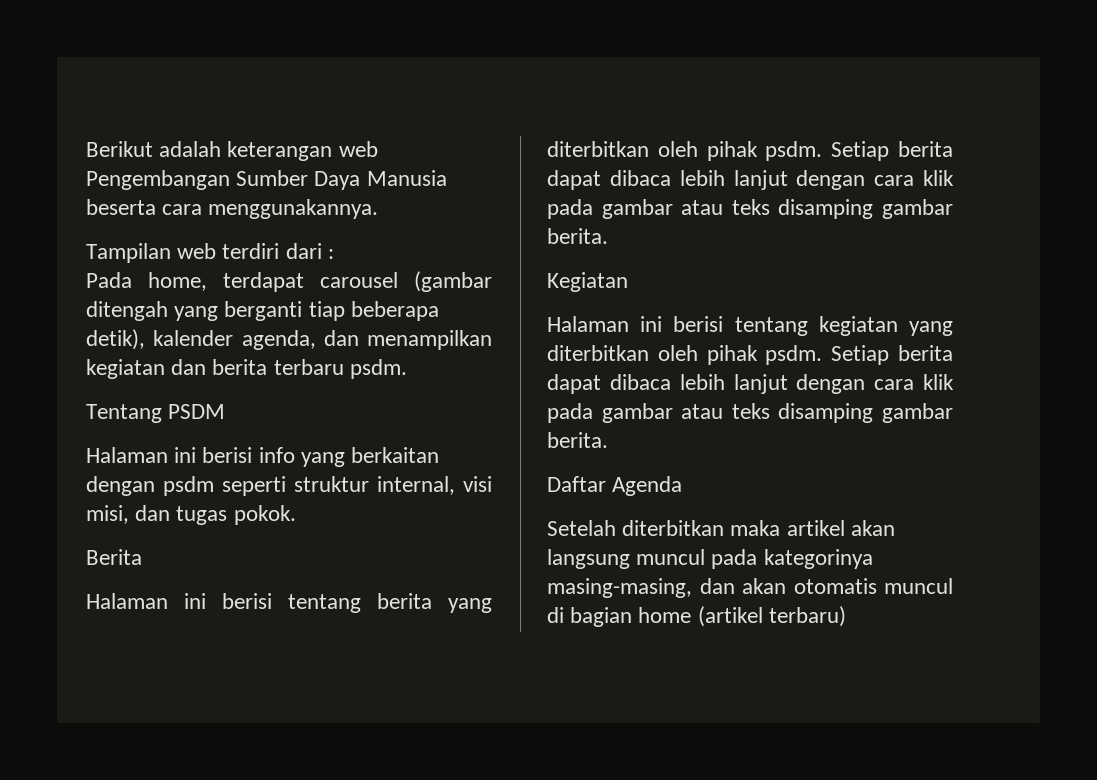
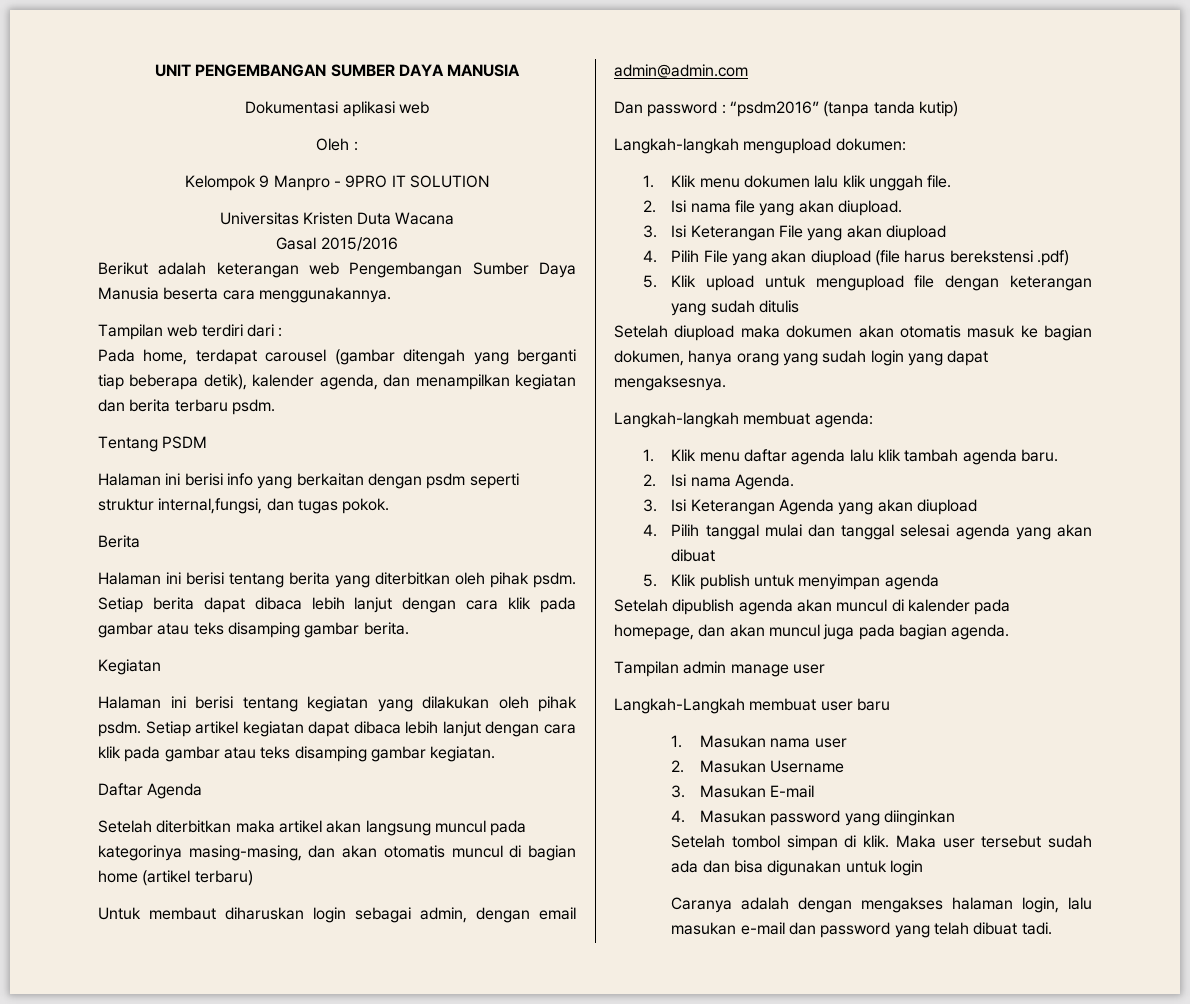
+ UNIT PENGEMBANGAN SUMBER DAYA MANUSIA
+ Dokumentasi aplikasi web
+ Oleh :
+ Kelompok 9 Manpro - 9PRO IT SOLUTION
+ Universitas Kristen Duta Wacana
+ Gasal 2015/2016
- Halaman ini berisi info yang berkaitan dengan psdm seperti struktur internal, visi misi, dan tugas pokok.
+ Halaman ini berisi info yang berkaitan dengan psdm seperti struktur internal,fungsi, dan tugas pokok.
- Halaman ini berisi tentang kegiatan yang diterbitkan oleh pihak psdm. Setiap berita dapat dibaca lebih lanjut dengan cara klik pada gambar atau teks disamping gambar berita.
+ Halaman ini berisi tentang kegiatan yang dilakukan oleh pihak psdm. Setiap artikel kegiatan dapat dibaca lebih lanjut dengan cara klik pada gambar atau teks disamping gambar kegiatan.
+ Untuk membaut diharuskan login sebagai admin, dengan email admin@admin.com
+ Dan password : “psdm2016” (tanpa tanda kutip)
+ Langkah-langkah mengupload dokumen:
+ 1. Klik menu dokumen lalu klik unggah file.
+ 2. Isi nama file yang akan diupload.
+ 3. Isi Keterangan File yang akan diupload
+ 4. Pilih File yang akan diupload (file harus berekstensi .pdf)
+ 5. Klik upload untuk mengupload file dengan keterangan yang sudah ditulis
+ Setelah diupload maka dokumen akan otomatis masuk ke bagian dokumen, hanya orang yang sudah login yang dapat mengaksesnya.
+ Langkah-langkah membuat agenda:
+ 1. Klik menu daftar agenda lalu klik tambah agenda baru.
+ 2. Isi nama Agenda.
+ 3. Isi Keterangan Agenda yang akan diupload
+ 4. Pilih tanggal mulai dan tanggal selesai agenda yang akan dibuat
+ 5. Klik publish untuk menyimpan agenda
+ Setelah dipublish agenda akan muncul di kalender pada homepage, dan akan muncul juga pada bagian agenda.
+ Tampilan admin manage user
+ Langkah-Langkah membuat user baru
+ 1. Masukan nama user
+ 2. Masukan Username
+ 3. Masukan E-mail
+ 4. Masukan password yang diinginkan
+ Setelah tombol simpan di klik. Maka user tersebut sudah ada dan bisa digunakan untuk login
+ Caranya adalah dengan mengakses halaman login, lalu masukan e-mail dan password yang telah dibuat tadi.

